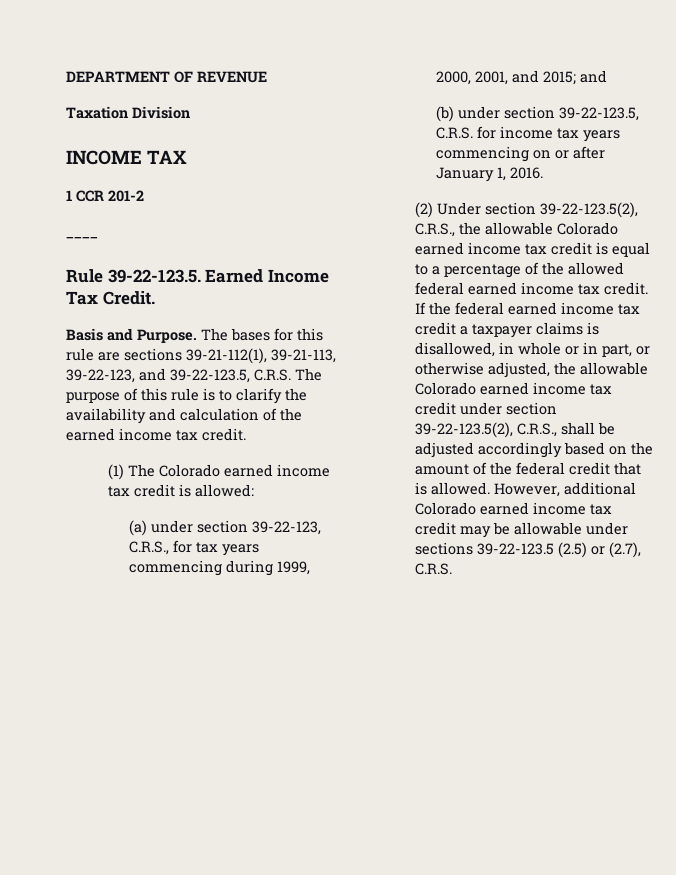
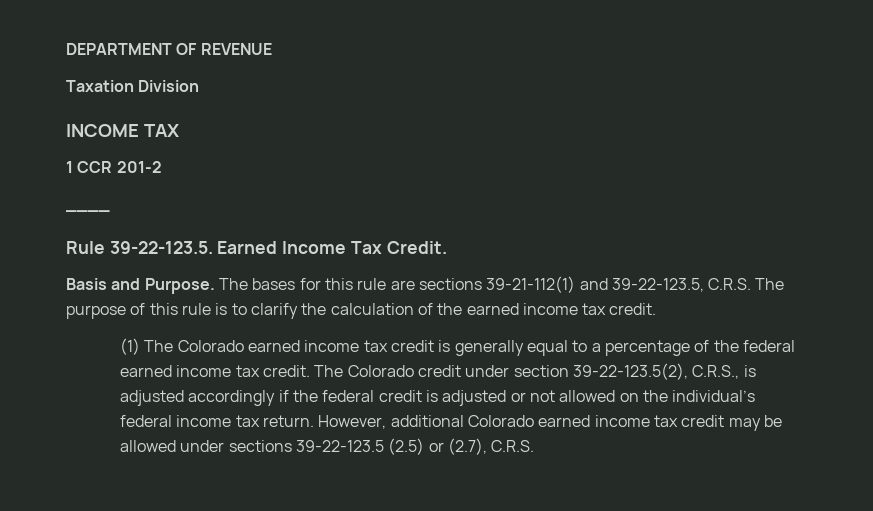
- The bases for this rule are sections 39-21-112(1), 39-21-113, 39-22-123, and 39-22-123.5, C.R.S. The purpose of this rule is to clarify the availability and calculation of the earned income tax credit.
+ The bases for this rule are sections 39-21-112(1) and 39-22-123.5, C.R.S. The purpose of this rule is to clarify the calculation of the earned income tax credit.
- (1) The Colorado earned income tax credit is allowed:
- (a) under section 39-22-123, C.R.S., for tax years commencing during 1999, 2000, 2001, and 2015; and
- (b) under section 39-22-123.5, C.R.S. for income tax years commencing on or after January 1, 2016.
- (2) Under section 39-22-123.5(2), C.R.S., the allowable Colorado earned income tax credit is equal to a percentage of the allowed federal earned income tax credit.
+ (1) The Colorado earned income tax credit is generally equal to a percentage of the federal earned income tax credit.
- If the federal earned income tax credit a taxpayer claims is disallowed, in whole or in part, or otherwise adjusted, the allowable Colorado earned income tax credit under section 39-22-123.5(2), C.R.S., shall be adjusted accordingly based on the amount of the federal credit that is allowed.
+ The Colorado credit under section 39-22-123.5(2), C.R.S., is adjusted accordingly if the federal credit is adjusted or not allowed on the individual’s federal income tax return.
- However, additional Colorado earned income tax credit may be allowable under sections 39-22-123.5 (2.5) or (2.7), C.R.S.
+ However, additional Colorado earned income tax credit may be allowed under sections 39-22-123.5 (2.5) or (2.7), C.R.S.

